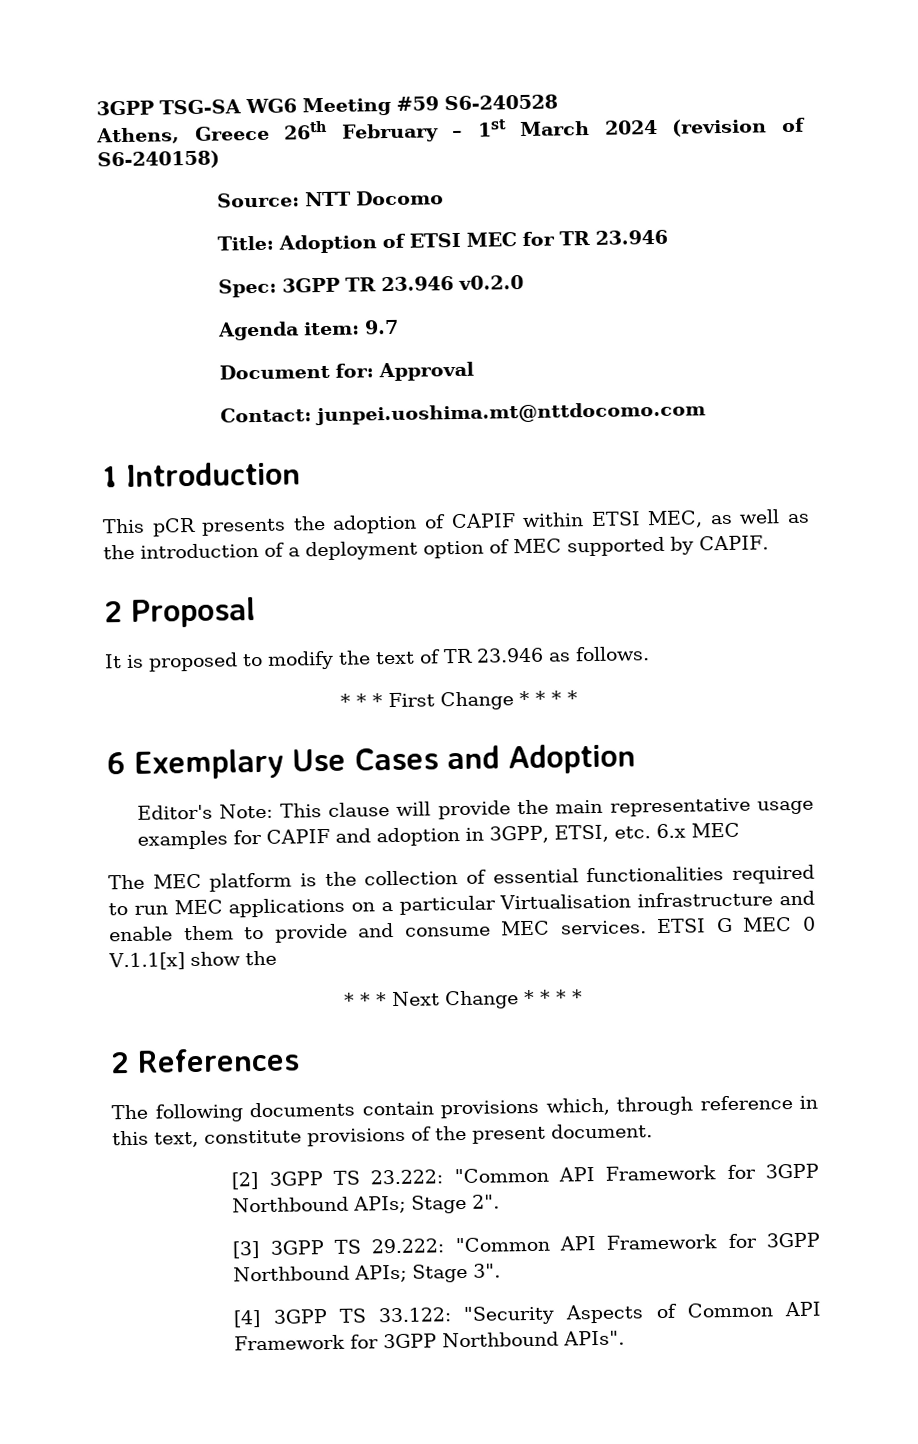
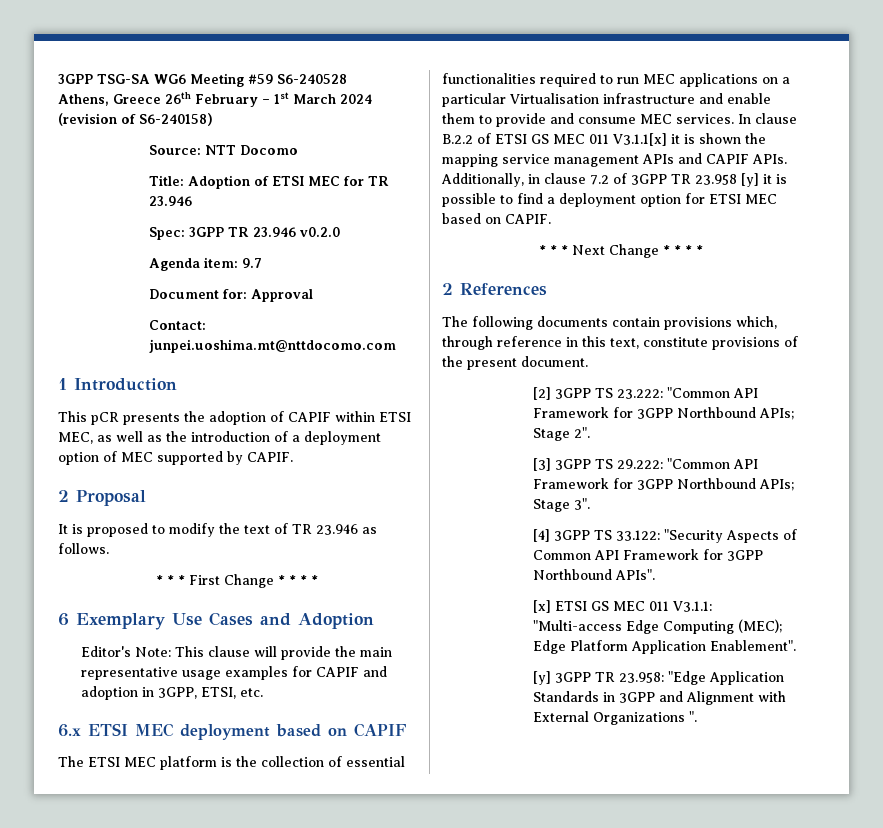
- Editor's Note: This clause will provide the main representative usage examples for CAPIF and adoption in 3GPP, ETSI, etc. 6.x MEC
- The MEC platform is the collection of essential functionalities required to run MEC applications on a particular Virtualisation infrastructure and enable them to provide and consume MEC services.
+ Editor's Note: This clause will provide the main representative usage examples for CAPIF and adoption in 3GPP, ETSI, etc.
+ 6.x ETSI MEC deployment based on CAPIF
+ The ETSI MEC platform is the collection of essential functionalities required to run MEC applications on a particular Virtualisation infrastructure and enable them to provide and consume MEC services.
- ETSI G MEC 0 V.1.1[x] show the
+ In clause B.2.2 of ETSI GS MEC 011 V3.1.1[x] it is shown the mapping service management APIs and CAPIF APIs. Additionally, in clause 7.2 of 3GPP TR 23.958 [y] it is possible to find a deployment option for ETSI MEC based on CAPIF.
+ [x] ETSI GS MEC 011 V3.1.1: "Multi-access Edge Computing (MEC); Edge Platform Application Enablement".
+ [y] 3GPP TR 23.958: "Edge Application Standards in 3GPP and Alignment with External Organizations ".

